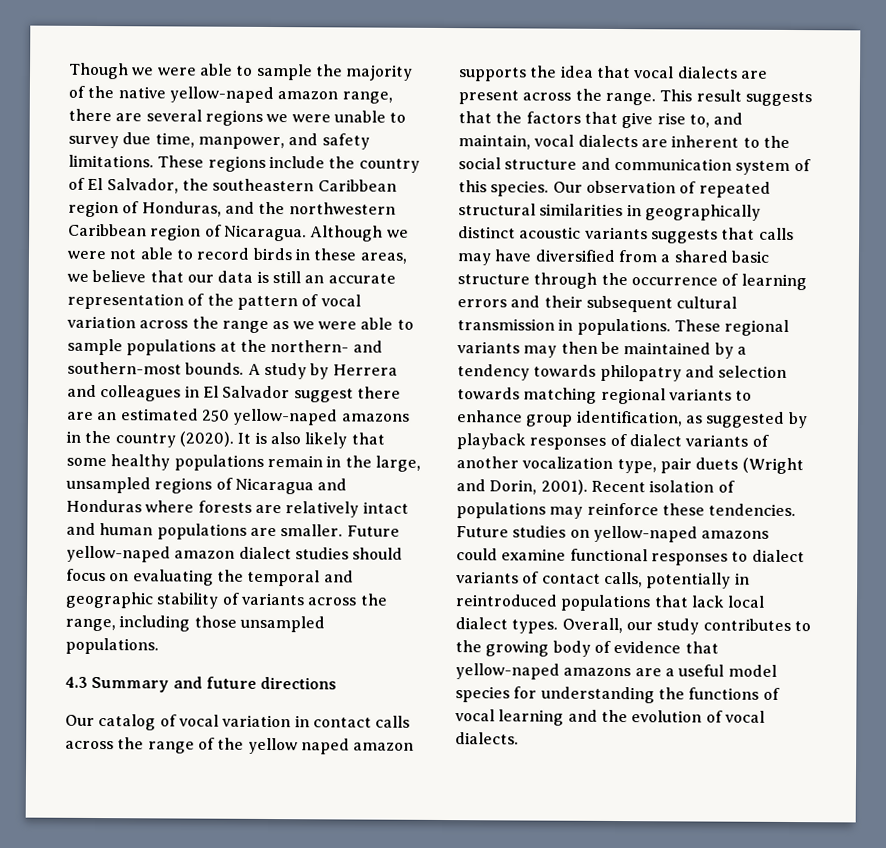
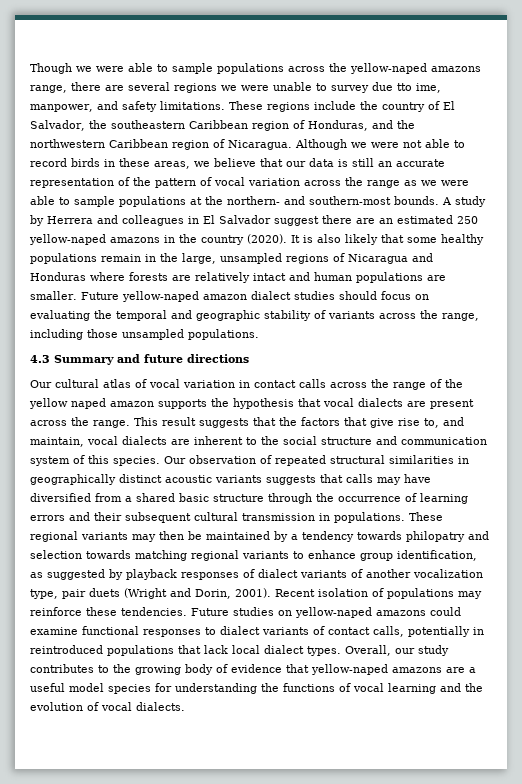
- Though we were able to sample the majority of the native yellow-naped amazon range, there are several regions we were unable to survey due time, manpower, and safety limitations.
+ Though we were able to sample populations across the yellow-naped amazons range, there are several regions we were unable to survey due tto ime, manpower, and safety limitations.
- Our catalog of vocal variation in contact calls across the range of the yellow naped amazon supports the idea that vocal dialects are present across the range.
+ Our cultural atlas of vocal variation in contact calls across the range of the yellow naped amazon supports the hypothesis that vocal dialects are present across the range.

